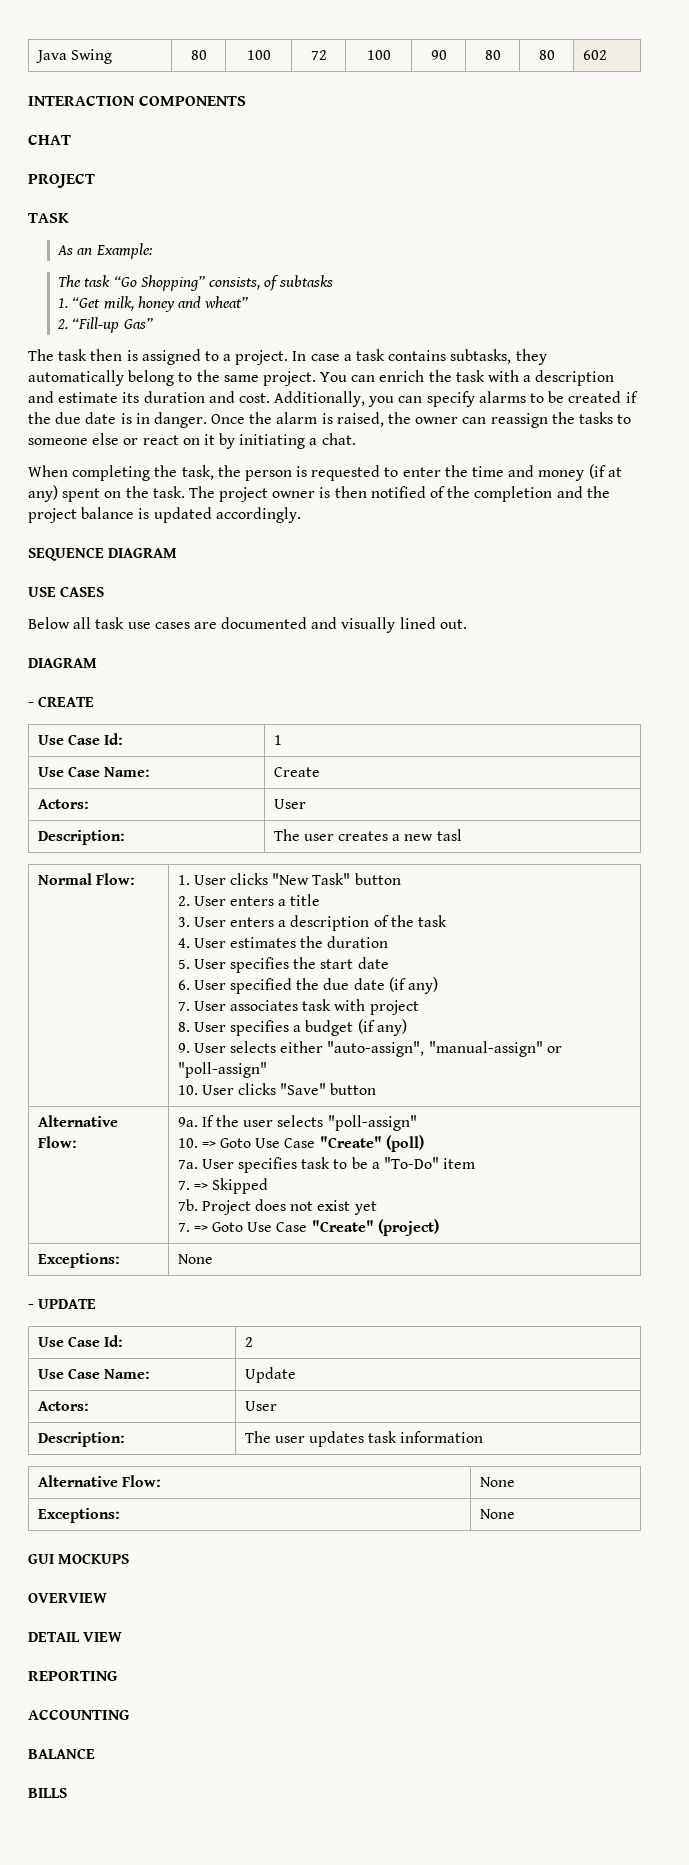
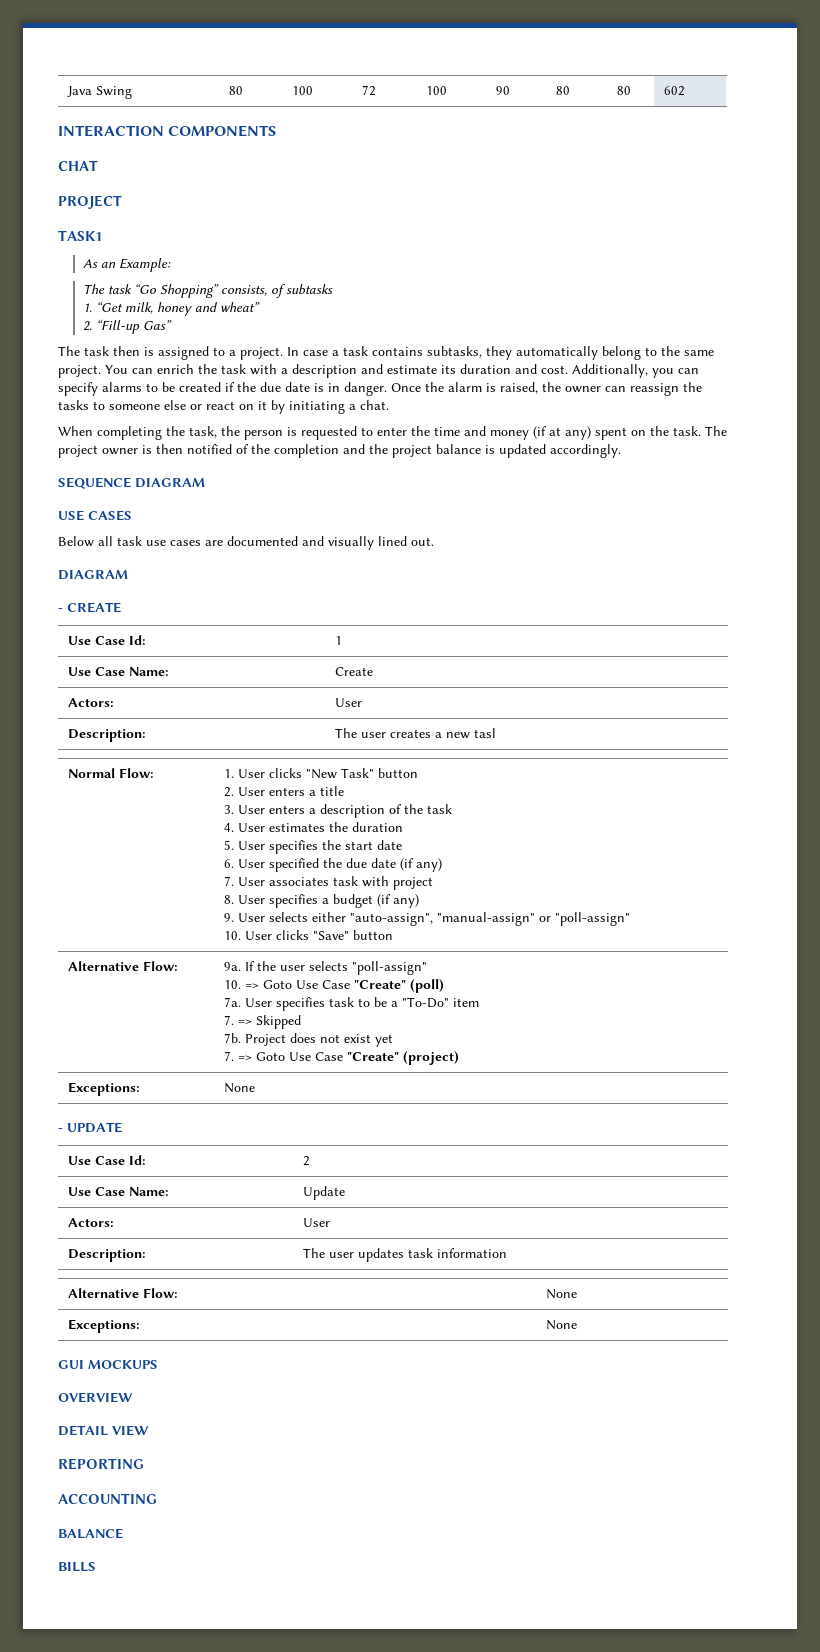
- TASK
+ TASK1

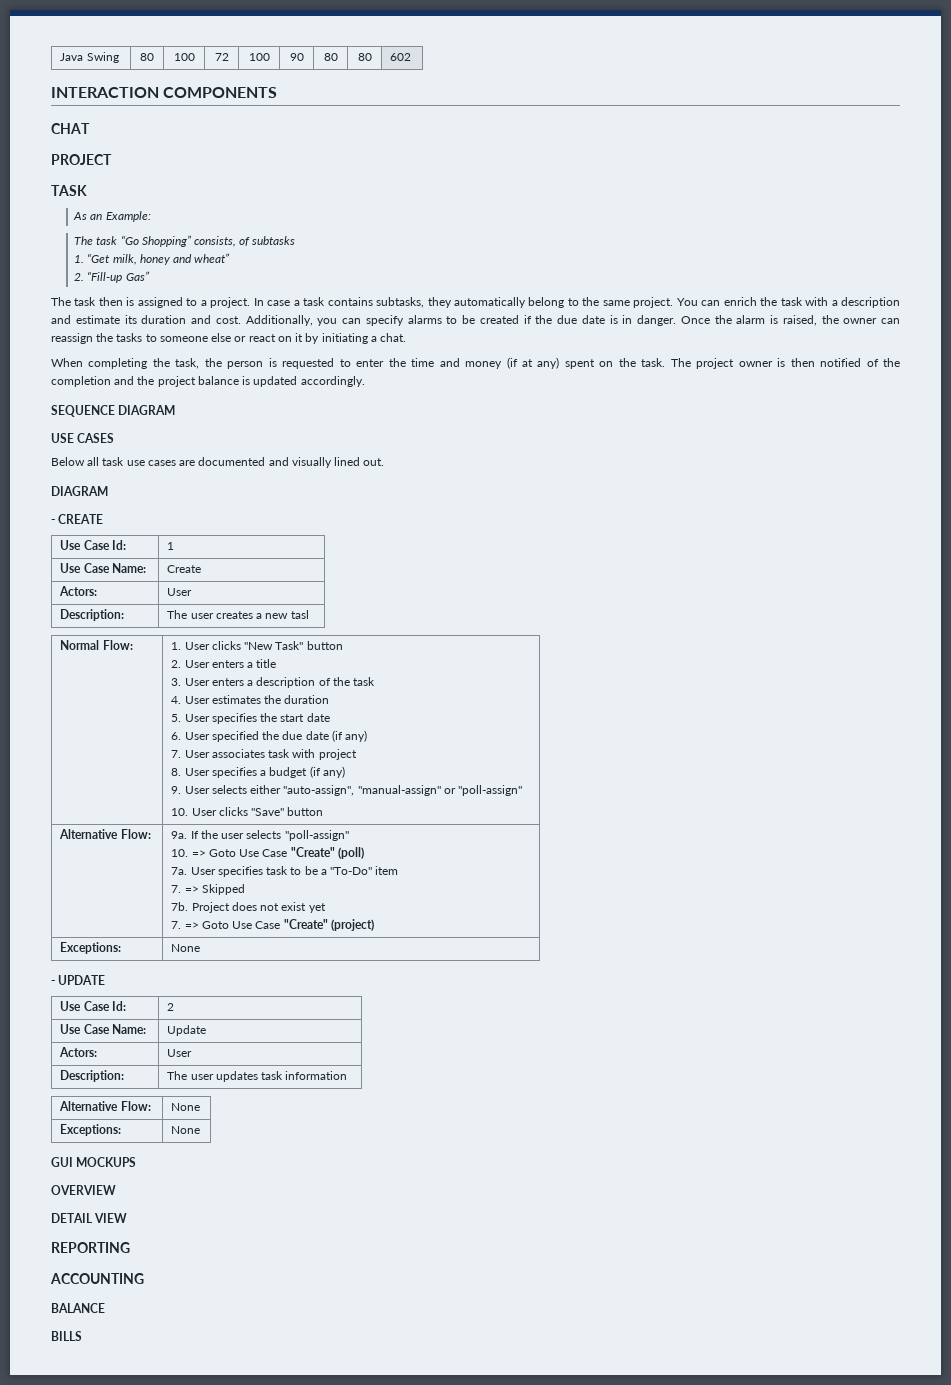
- TASK1
+ TASK

